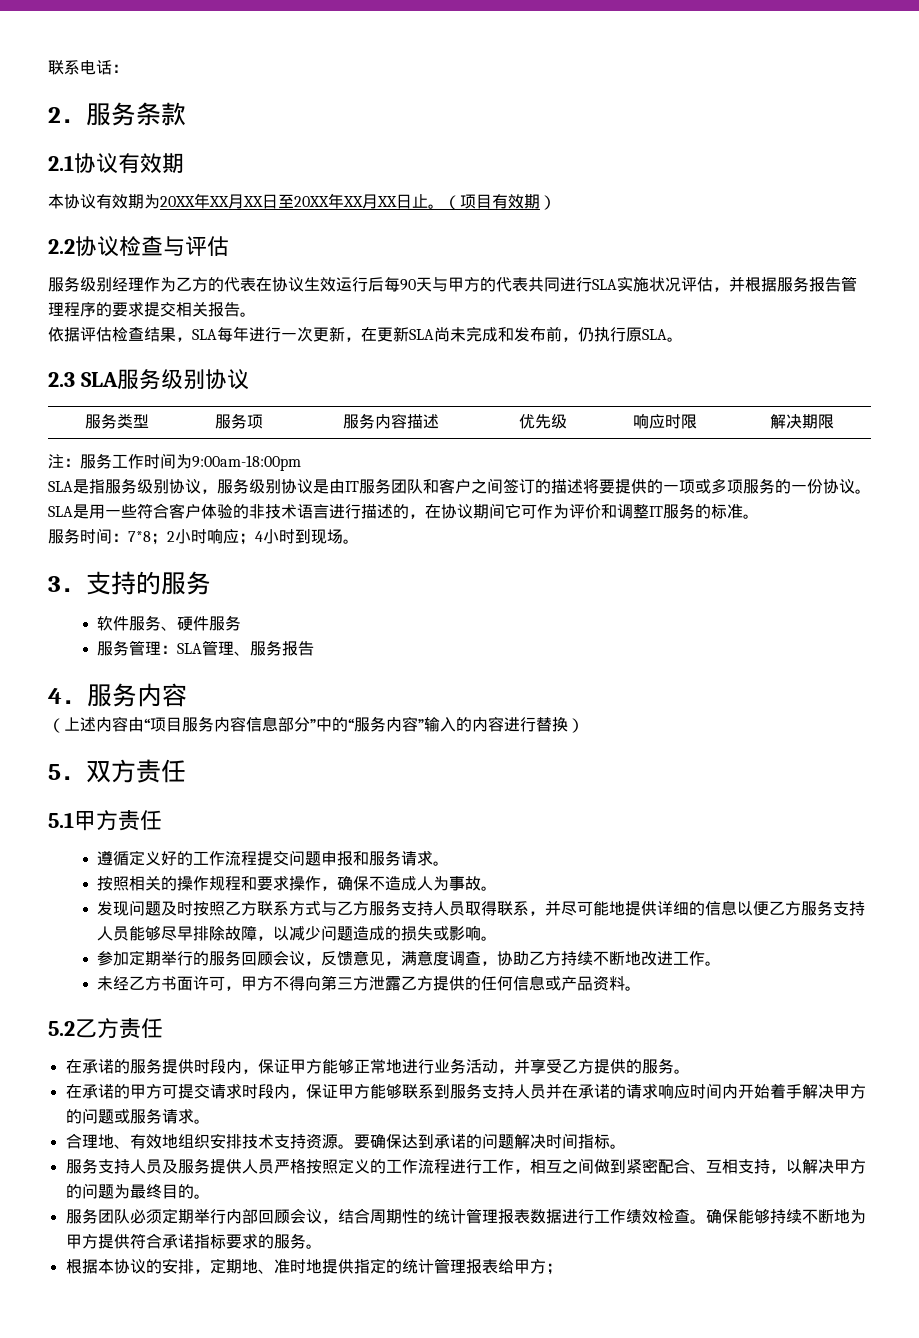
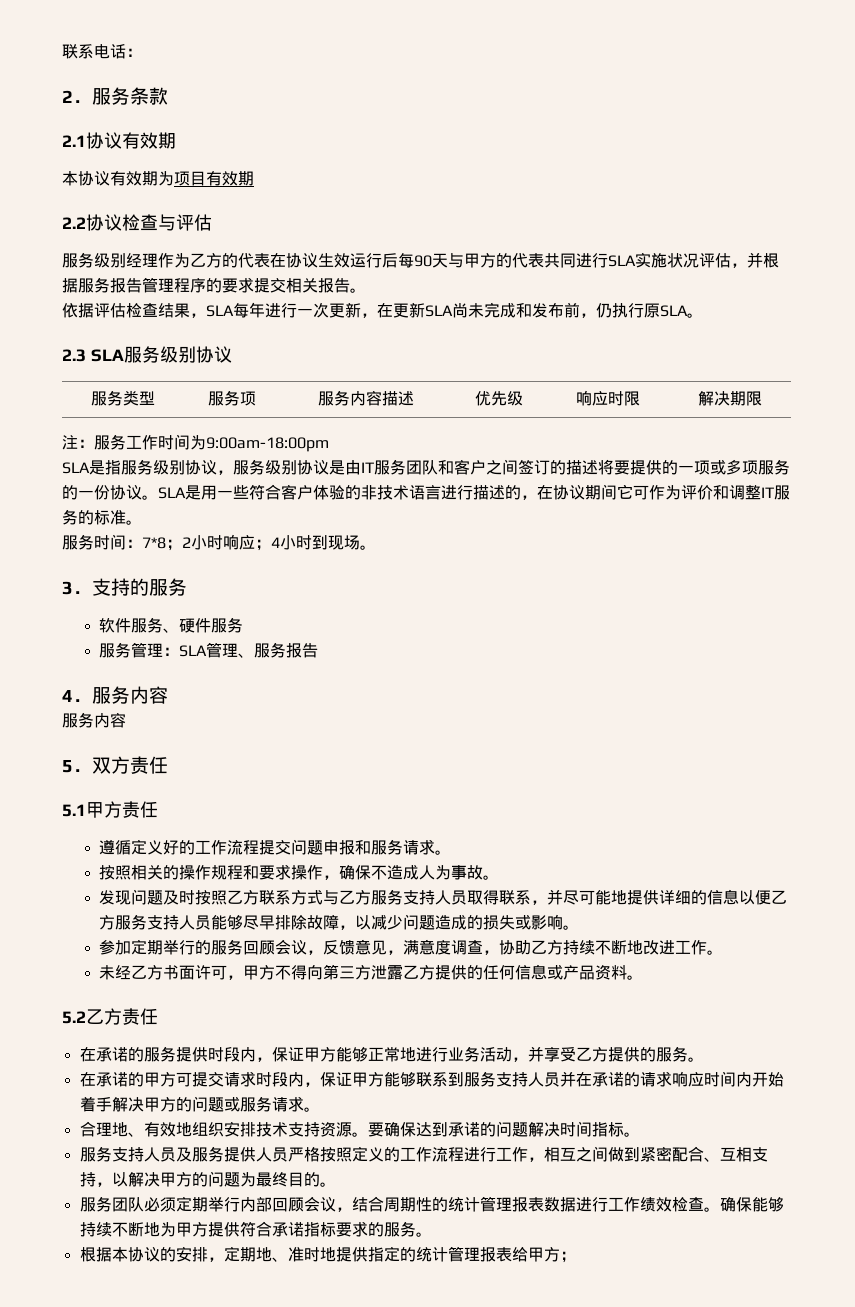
- 本协议有效期为20XX年XX月XX日至20XX年XX月XX日止。（项目有效期）
+ 本协议有效期为项目有效期
  4．服务内容
- （上述内容由“项目服务内容信息部分”中的“服务内容”输入的内容进行替换）
+ 服务内容

